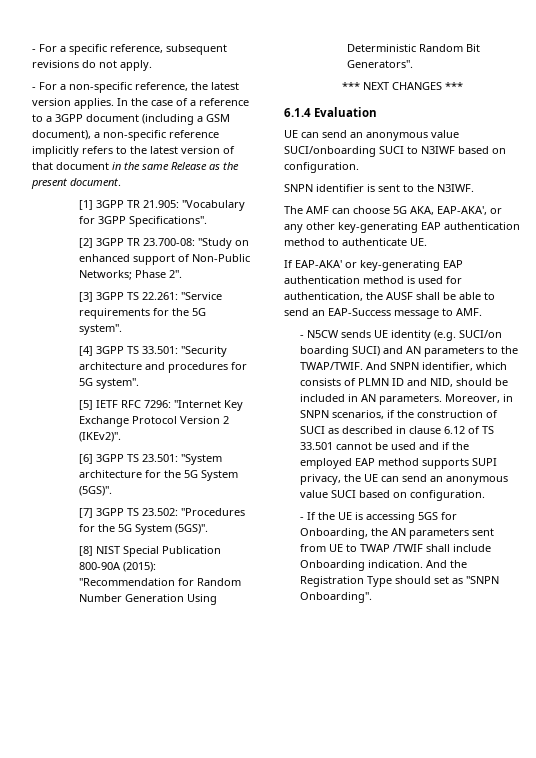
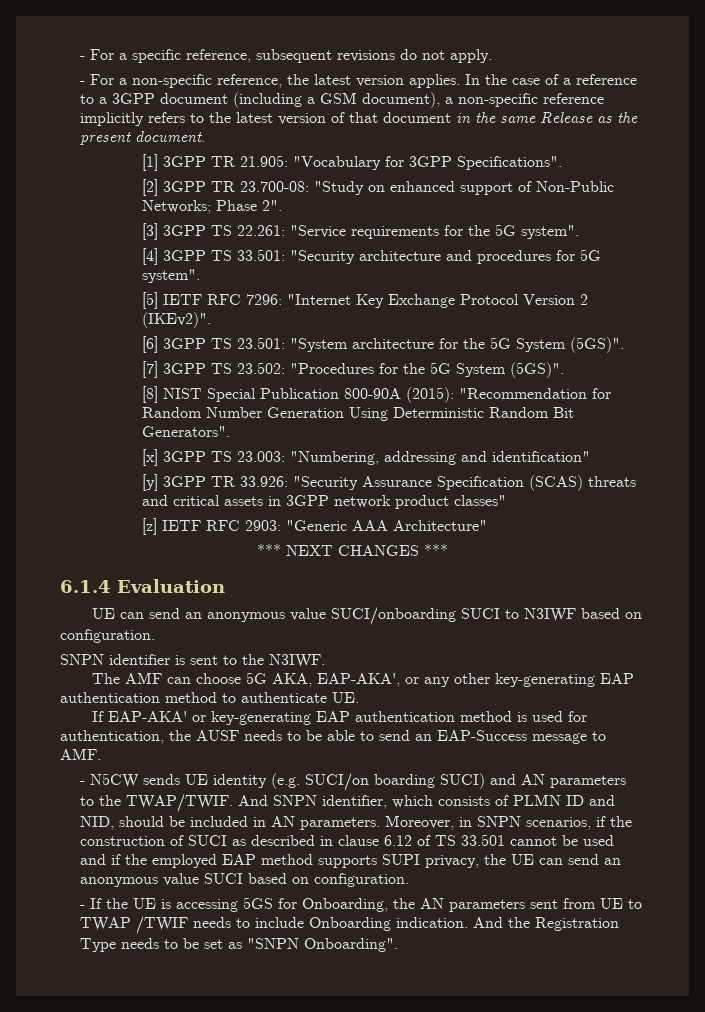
+ [x] 3GPP TS 23.003: "Numbering, addressing and identification"
+ [y] 3GPP TR 33.926: "Security Assurance Specification (SCAS) threats and critical assets in 3GPP network product classes"
+ [z] IETF RFC 2903: "Generic AAA Architecture"
- If EAP-AKA' or key-generating EAP authentication method is used for authentication, the AUSF shall be able to send an EAP-Success message to AMF.
+ If EAP-AKA' or key-generating EAP authentication method is used for authentication, the AUSF needs to be able to send an EAP-Success message to AMF.
- - If the UE is accessing 5GS for Onboarding, the AN parameters sent from UE to TWAP /TWIF shall include Onboarding indication.
+ - If the UE is accessing 5GS for Onboarding, the AN parameters sent from UE to TWAP /TWIF needs to include Onboarding indication.
- And the Registration Type should set as "SNPN Onboarding".
+ And the Registration Type needs to be set as "SNPN Onboarding".

